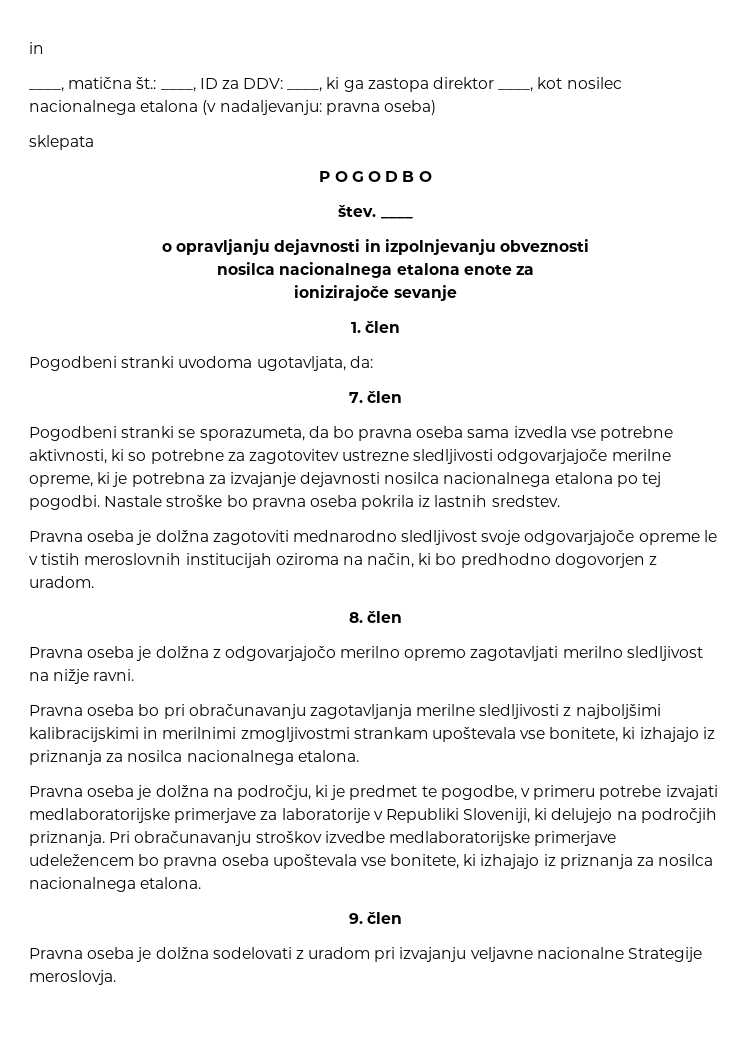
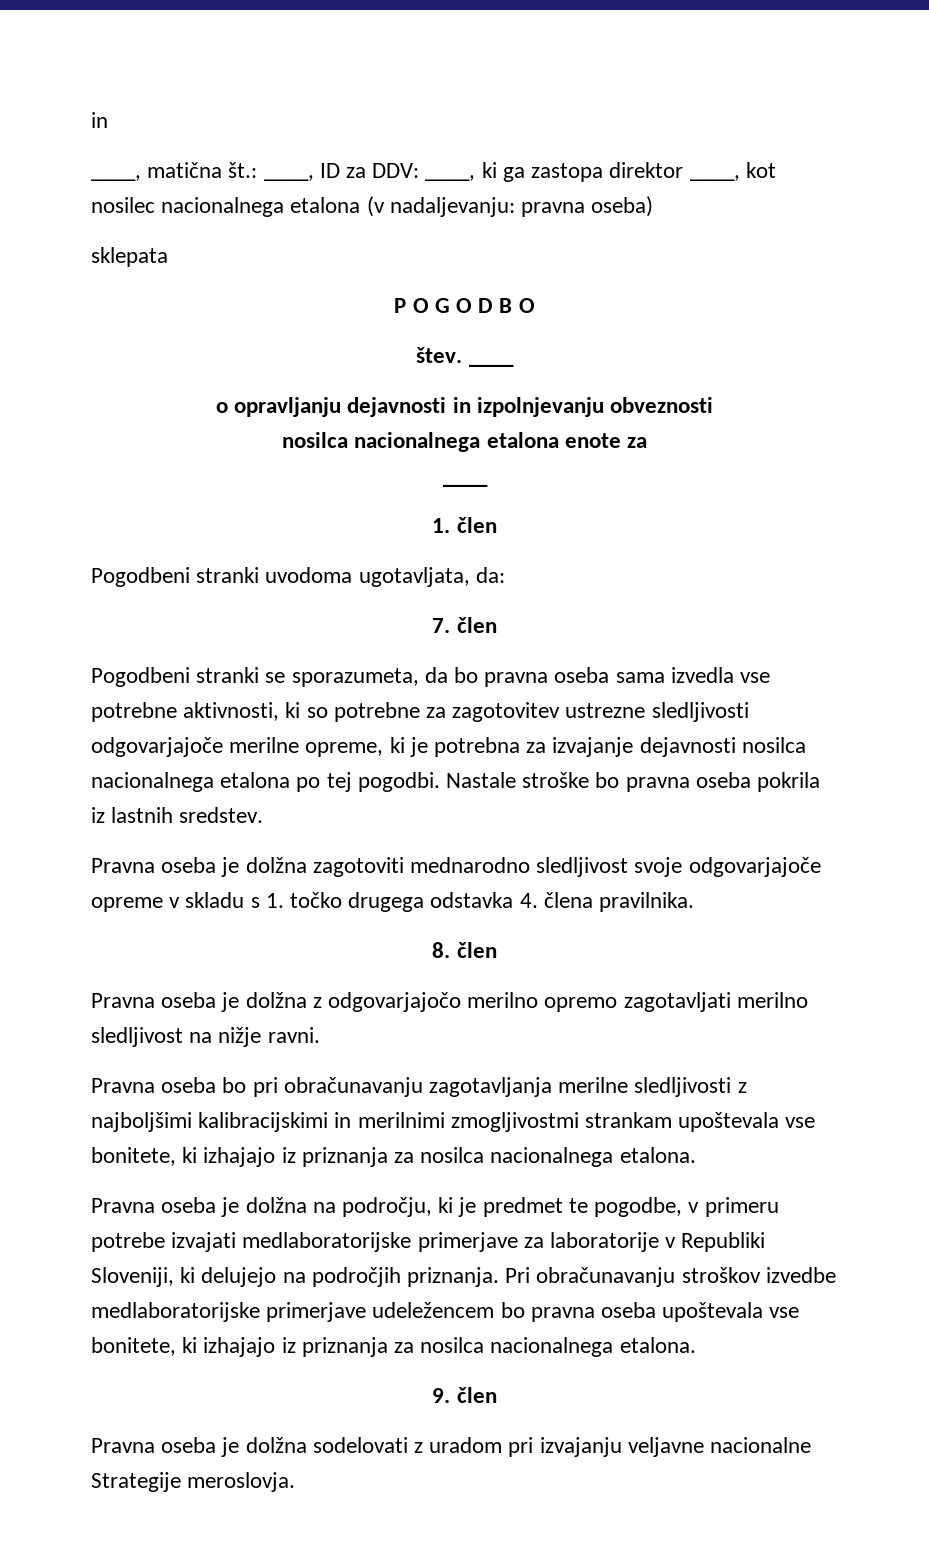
  nosilca nacionalnega etalona enote za
- ionizirajoče sevanje
+ ____
- Pravna oseba je dolžna zagotoviti mednarodno sledljivost svoje odgovarjajoče opreme le v tistih meroslovnih institucijah oziroma na način, ki bo predhodno dogovorjen z uradom.
+ Pravna oseba je dolžna zagotoviti mednarodno sledljivost svoje odgovarjajoče opreme v skladu s 1. točko drugega odstavka 4. člena pravilnika.

